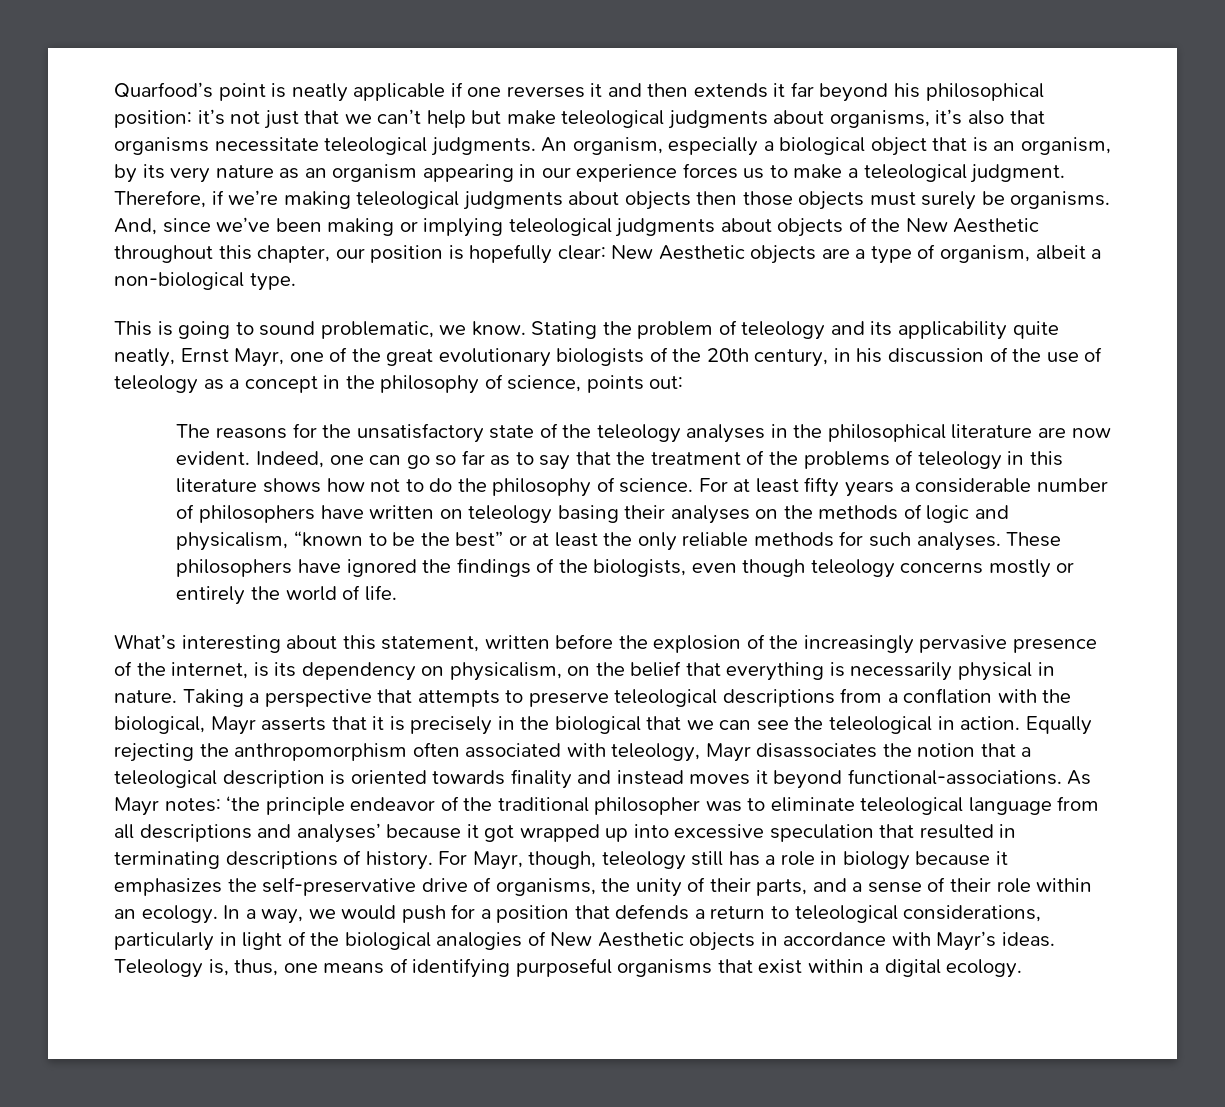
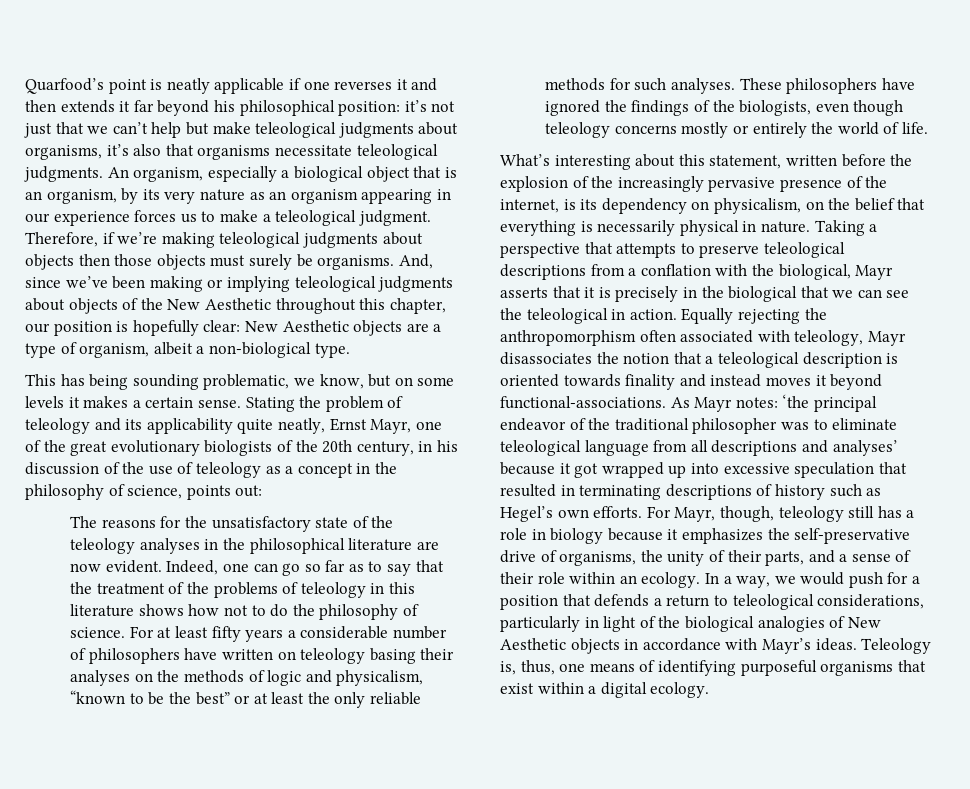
- This is going to sound problematic, we know.
+ This has being sounding problematic, we know, but on some levels it makes a certain sense.
- As Mayr notes: ‘the principle endeavor of the traditional philosopher was to eliminate teleological language from all descriptions and analyses’ because it got wrapped up into excessive speculation that resulted in terminating descriptions of history.
+ As Mayr notes: ‘the principal endeavor of the traditional philosopher was to eliminate teleological language from all descriptions and analyses’ because it got wrapped up into excessive speculation that resulted in terminating descriptions of history such as Hegel’s own efforts.

